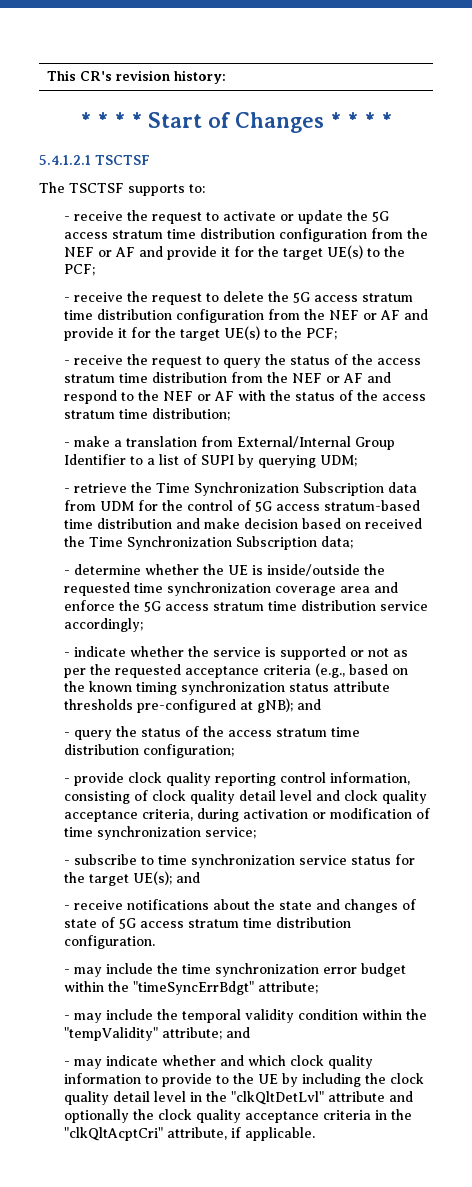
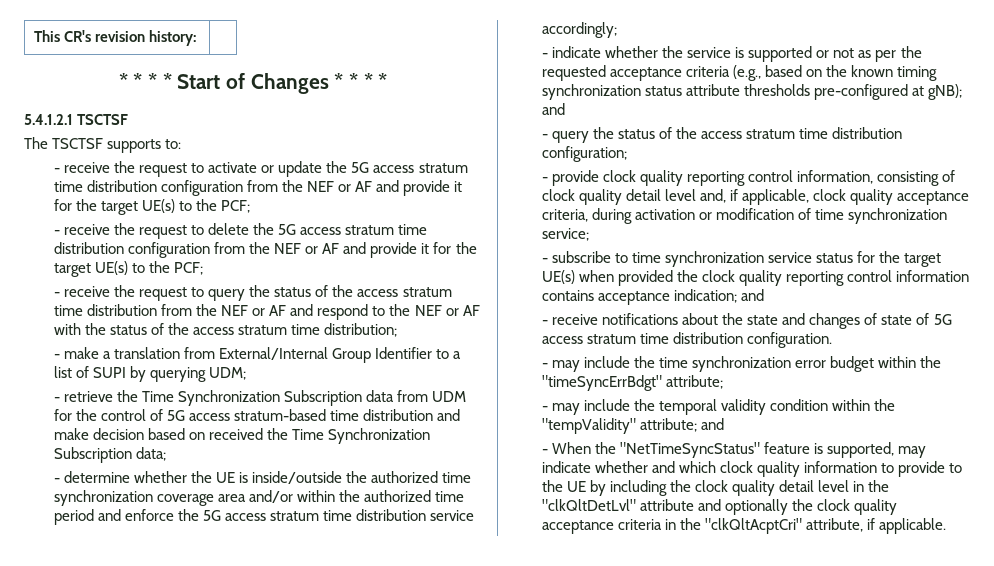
- - determine whether the UE is inside/outside the requested time synchronization coverage area and enforce the 5G access stratum time distribution service accordingly;
+ - determine whether the UE is inside/outside the authorized time synchronization coverage area and/or within the authorized time period and enforce the 5G access stratum time distribution service accordingly;
- - provide clock quality reporting control information, consisting of clock quality detail level and clock quality acceptance criteria, during activation or modification of time synchronization service;
+ - provide clock quality reporting control information, consisting of clock quality detail level and, if applicable, clock quality acceptance criteria, during activation or modification of time synchronization service;
- - subscribe to time synchronization service status for the target UE(s); and
+ - subscribe to time synchronization service status for the target UE(s) when provided the clock quality reporting control information contains acceptance indication; and
- - may indicate whether and which clock quality information to provide to the UE by including the clock quality detail level in the "clkQltDetLvl" attribute and optionally the clock quality acceptance criteria in the "clkQltAcptCri" attribute, if applicable.
+ - When the "NetTimeSyncStatus" feature is supported, may indicate whether and which clock quality information to provide to the UE by including the clock quality detail level in the "clkQltDetLvl" attribute and optionally the clock quality acceptance criteria in the "clkQltAcptCri" attribute, if applicable.

